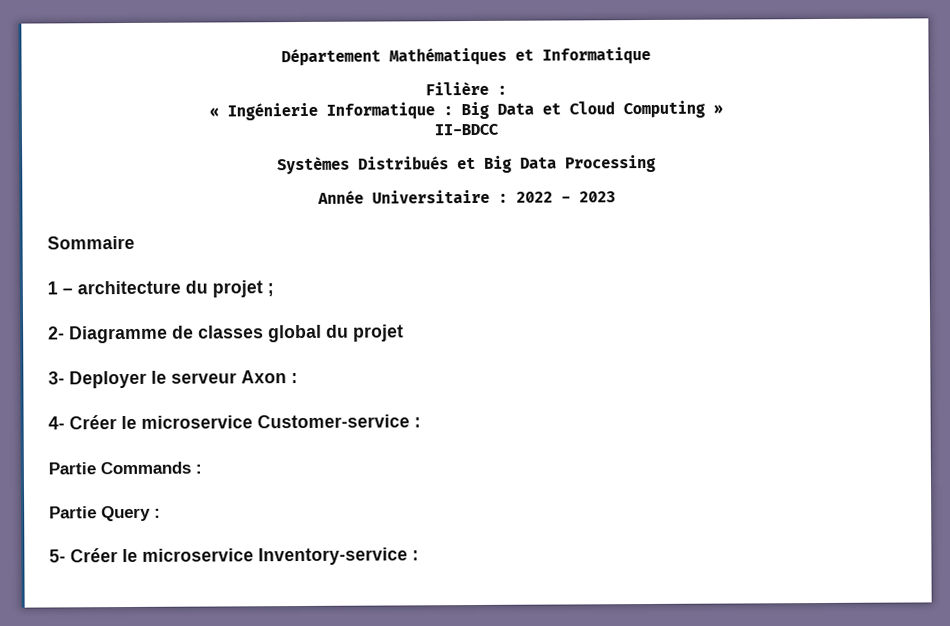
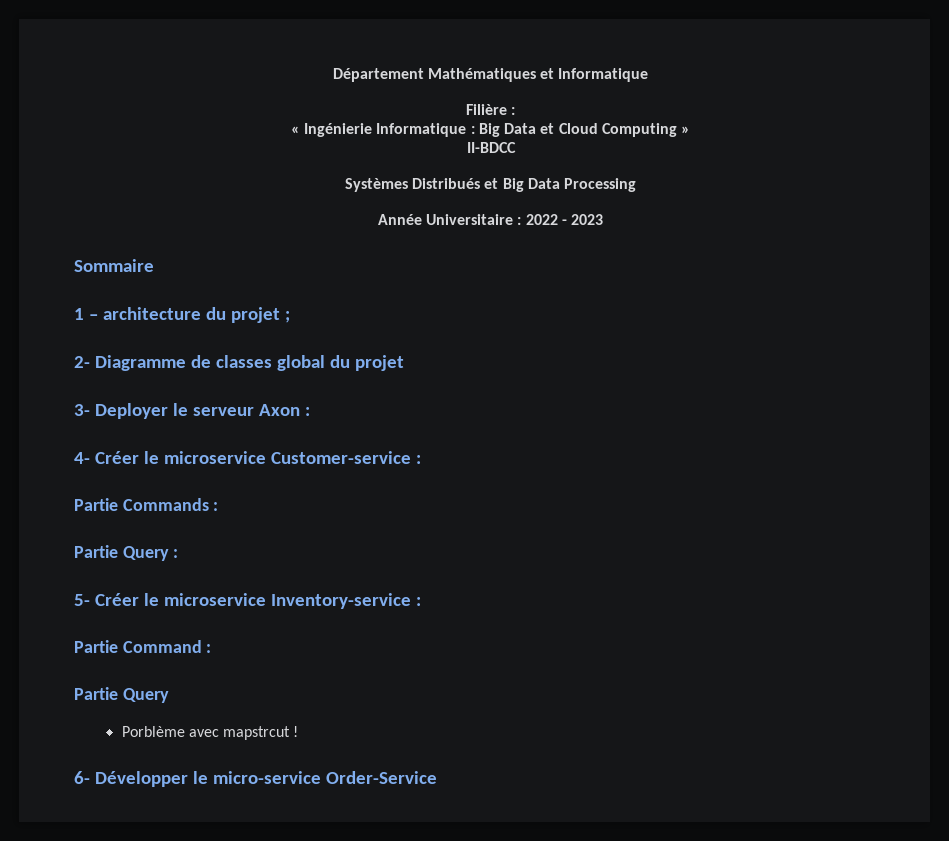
+ Partie Command :
+ Partie Query
+ Porblème avec mapstrcut !
+ 6- Développer le micro-service Order-Service

